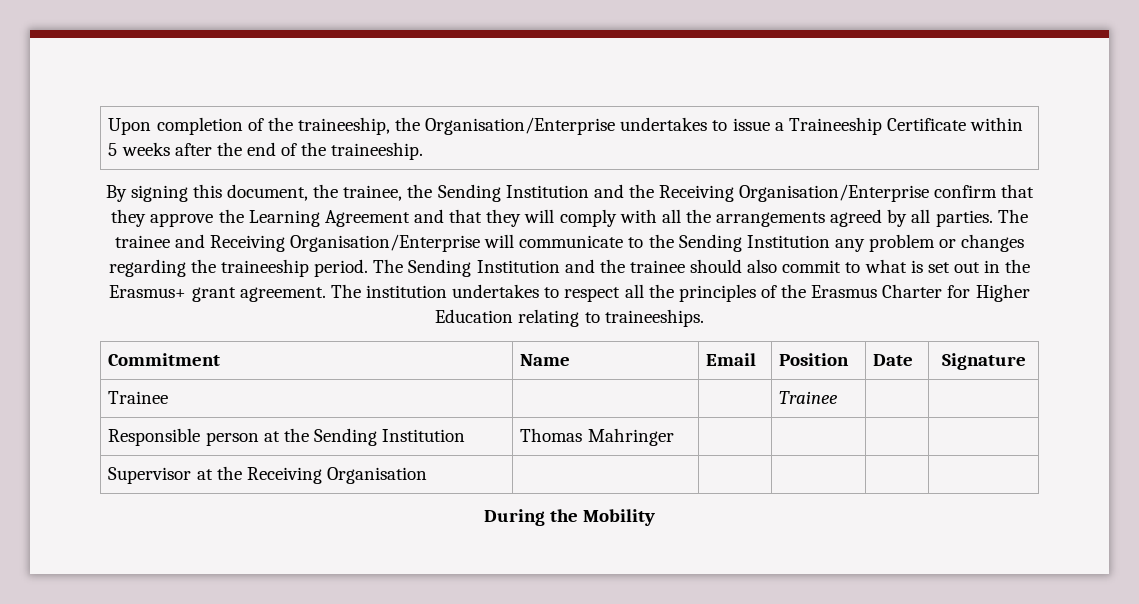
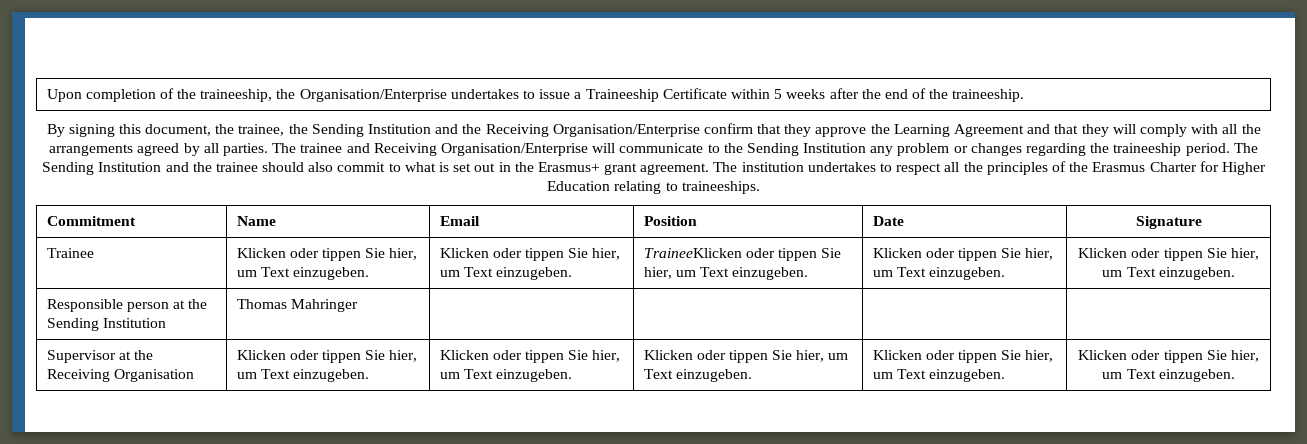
- Trainee | | | Trainee
+ Trainee | Klicken oder tippen Sie hier, um Text einzugeben. | Klicken oder tippen Sie hier, um Text einzugeben. | TraineeKlicken oder tippen Sie hier, um Text einzugeben. | Klicken oder tippen Sie hier, um Text einzugeben. | Klicken oder tippen Sie hier, um Text einzugeben.
- During the Mobility
+ Klicken oder tippen Sie hier, um Text einzugeben. | Klicken oder tippen Sie hier, um Text einzugeben. | Klicken oder tippen Sie hier, um Text einzugeben. | Klicken oder tippen Sie hier, um Text einzugeben. | Klicken oder tippen Sie hier, um Text einzugeben.

